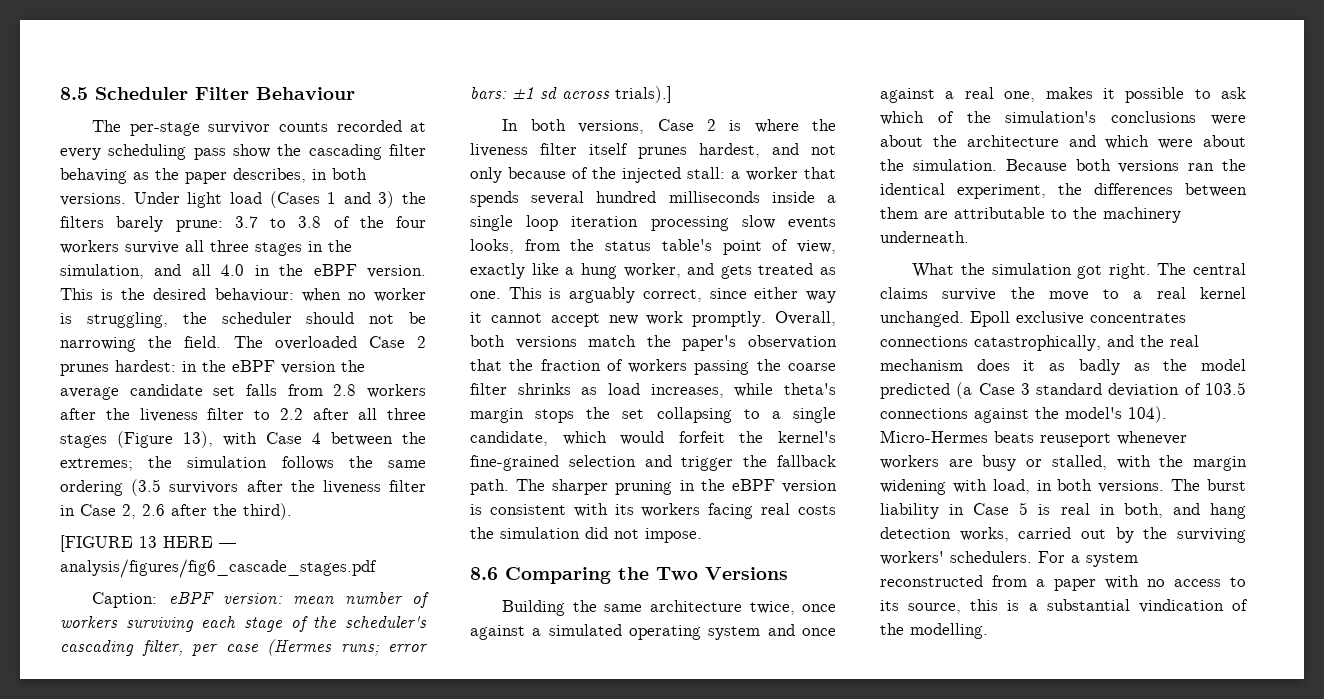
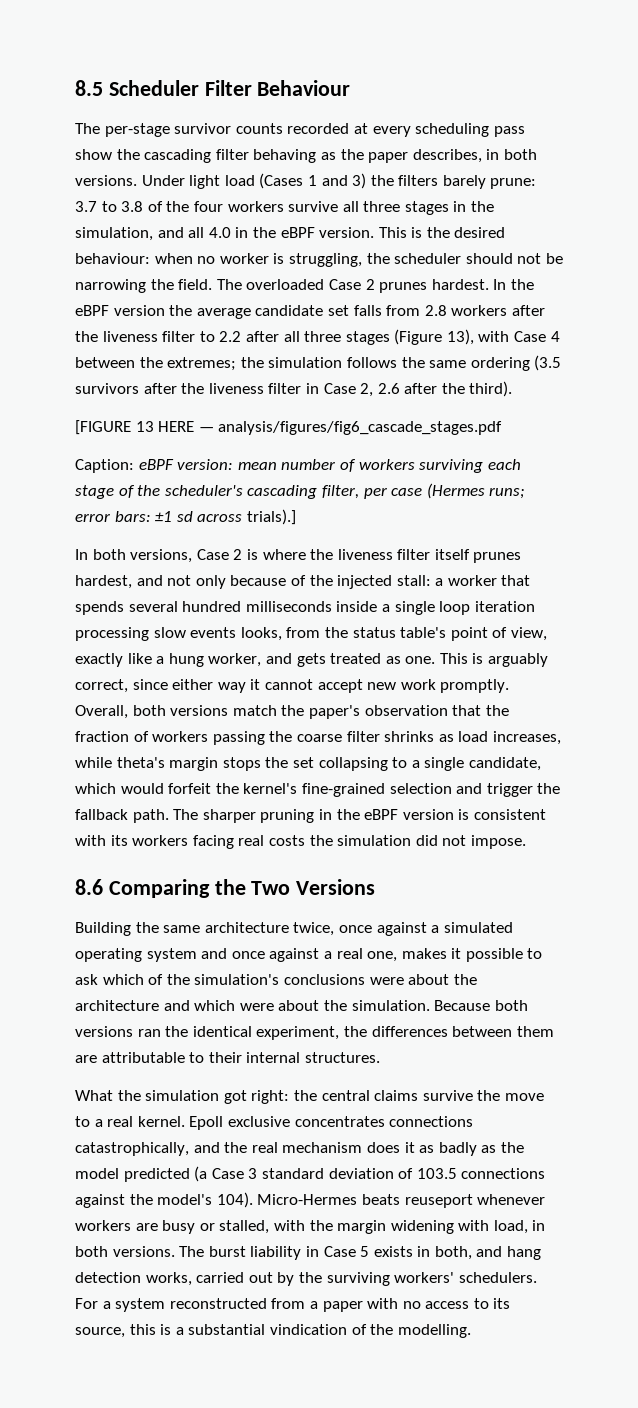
- The overloaded Case 2 prunes hardest: in the eBPF version the average candidate set falls from 2.8 workers after the liveness filter to 2.2 after all three stages (Figure 13), with Case 4 between the extremes; the simulation follows the same ordering (3.5 survivors after the liveness filter in Case 2, 2.6 after the third).
+ The overloaded Case 2 prunes hardest. In the eBPF version the average candidate set falls from 2.8 workers after the liveness filter to 2.2 after all three stages (Figure 13), with Case 4 between the extremes; the simulation follows the same ordering (3.5 survivors after the liveness filter in Case 2, 2.6 after the third).
- Because both versions ran the identical experiment, the differences between them are attributable to the machinery underneath.
+ Because both versions ran the identical experiment, the differences between them are attributable to their internal structures.
- What the simulation got right. The central claims survive the move to a real kernel unchanged.
+ What the simulation got right: the central claims survive the move to a real kernel.
- The burst liability in Case 5 is real in both, and hang detection works, carried out by the surviving workers' schedulers.
+ The burst liability in Case 5 exists in both, and hang detection works, carried out by the surviving workers' schedulers.

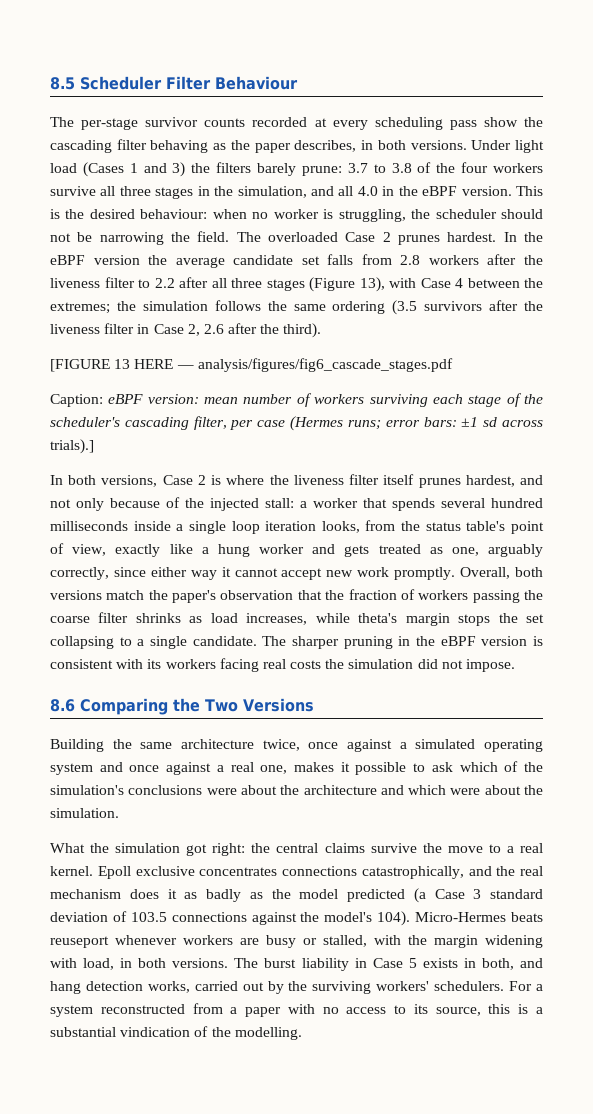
- In both versions, Case 2 is where the liveness filter itself prunes hardest, and not only because of the injected stall: a worker that spends several hundred milliseconds inside a single loop iteration processing slow events looks, from the status table's point of view, exactly like a hung worker, and gets treated as one. This is arguably correct, since either way it cannot accept new work promptly.
+ In both versions, Case 2 is where the liveness filter itself prunes hardest, and not only because of the injected stall: a worker that spends several hundred milliseconds inside a single loop iteration looks, from the status table's point of view, exactly like a hung worker and gets treated as one, arguably correctly, since either way it cannot accept new work promptly.
- Overall, both versions match the paper's observation that the fraction of workers passing the coarse filter shrinks as load increases, while theta's margin stops the set collapsing to a single candidate, which would forfeit the kernel's fine-grained selection and trigger the fallback path.
+ Overall, both versions match the paper's observation that the fraction of workers passing the coarse filter shrinks as load increases, while theta's margin stops the set collapsing to a single candidate.
- Because both versions ran the identical experiment, the differences between them are attributable to their internal structures.

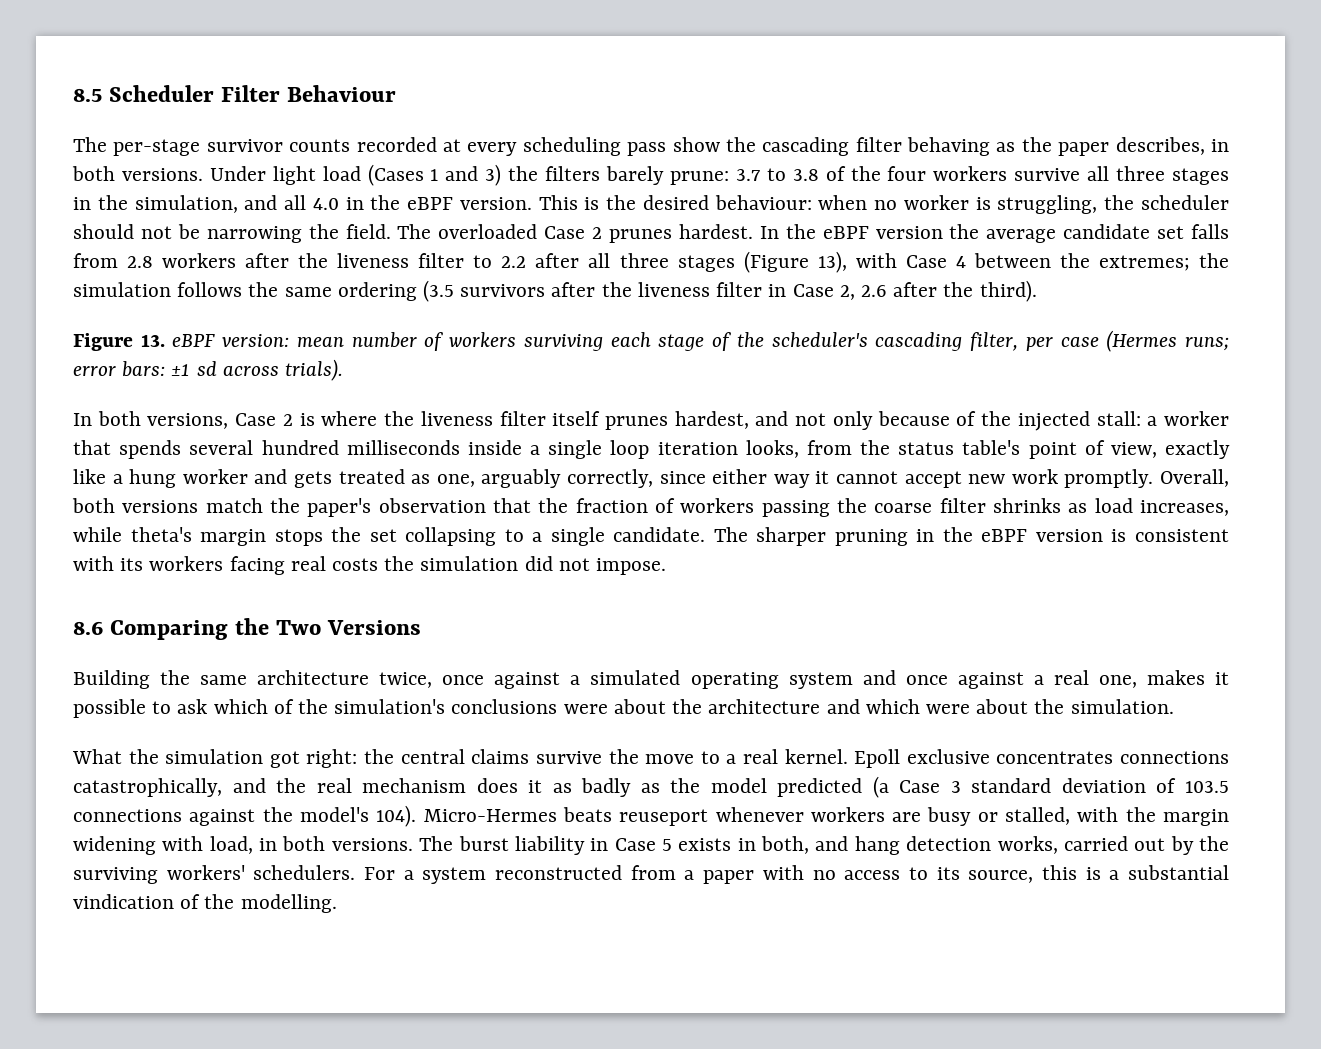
- [FIGURE 13 HERE — analysis/figures/fig6_cascade_stages.pdf
- Caption: eBPF version: mean number of workers surviving each stage of the scheduler's cascading filter, per case (Hermes runs; error bars: ±1 sd across trials).]
+ Figure 13. eBPF version: mean number of workers surviving each stage of the scheduler's cascading filter, per case (Hermes runs; error bars: ±1 sd across trials).

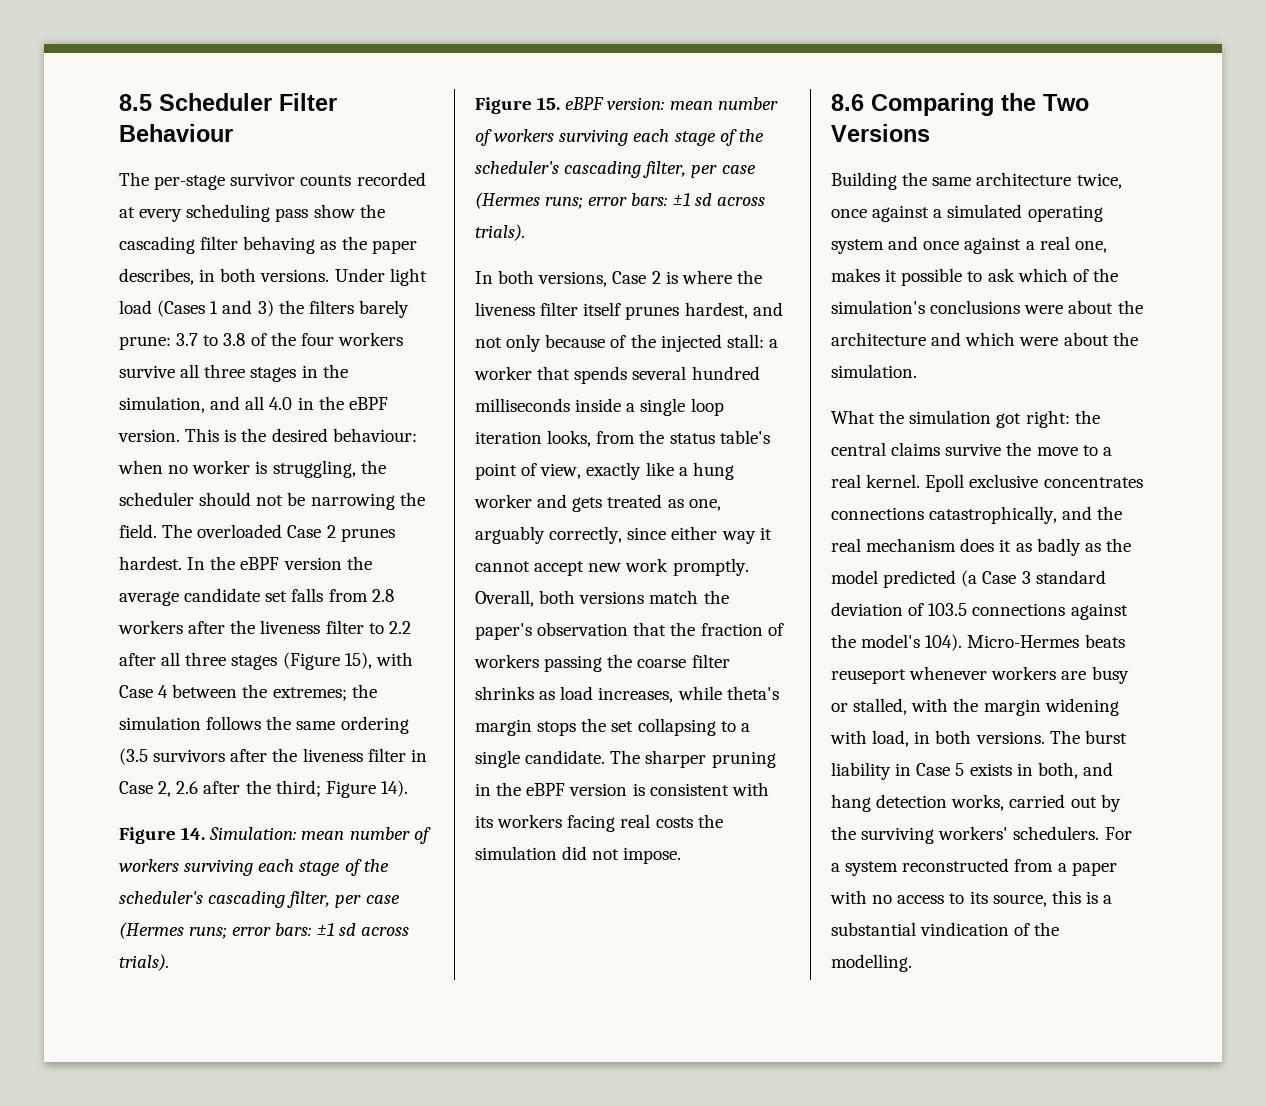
- In the eBPF version the average candidate set falls from 2.8 workers after the liveness filter to 2.2 after all three stages (Figure 13), with Case 4 between the extremes;
+ In the eBPF version the average candidate set falls from 2.8 workers after the liveness filter to 2.2 after all three stages (Figure 15), with Case 4 between the extremes;
- the simulation follows the same ordering (3.5 survivors after the liveness filter in Case 2, 2.6 after the third).
- Figure 13. eBPF version:
+ the simulation follows the same ordering (3.5 survivors after the liveness filter in Case 2, 2.6 after the third; Figure 14).
+ Figure 14. Simulation: mean number of workers surviving each stage of the scheduler's cascading filter, per case (Hermes runs; error bars: ±1 sd across trials).
+ Figure 15. eBPF version:

